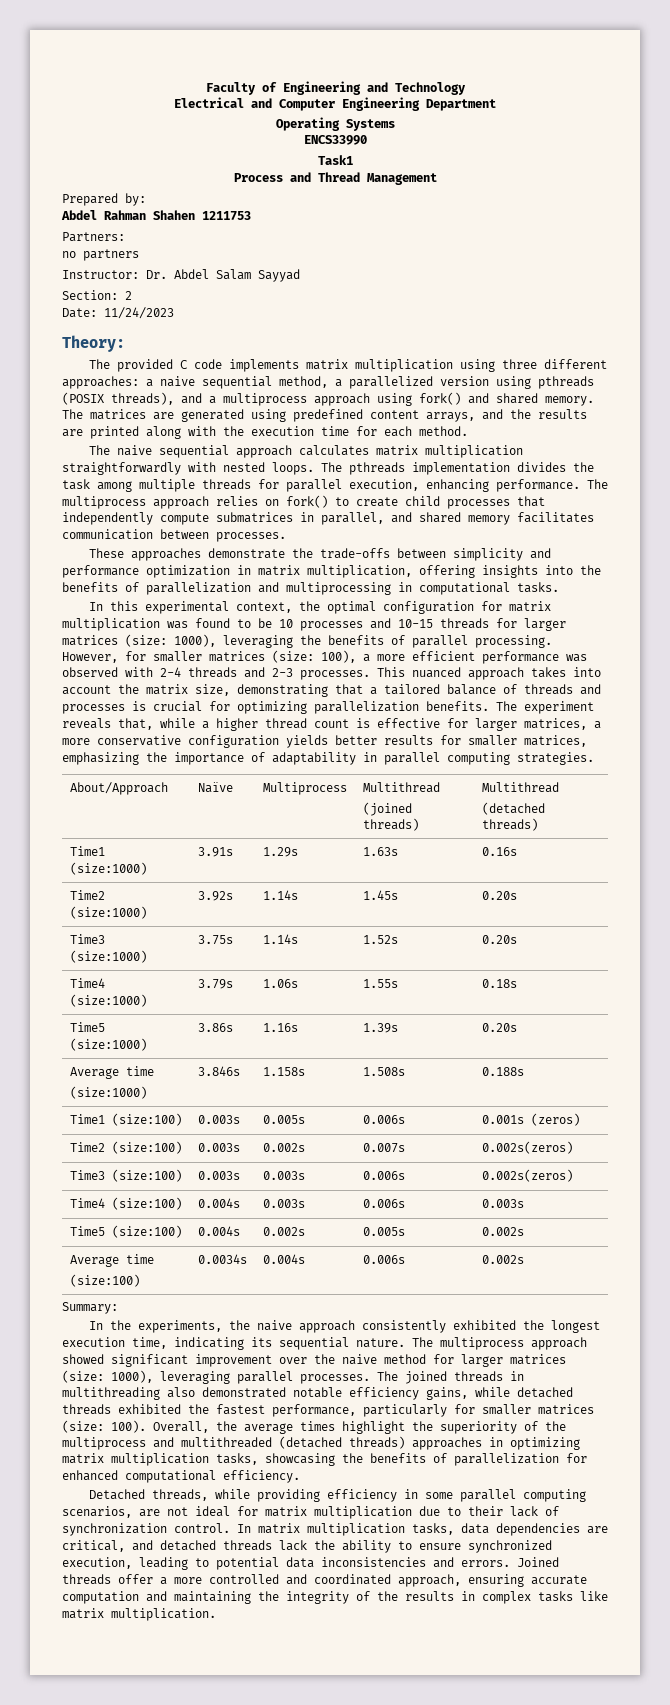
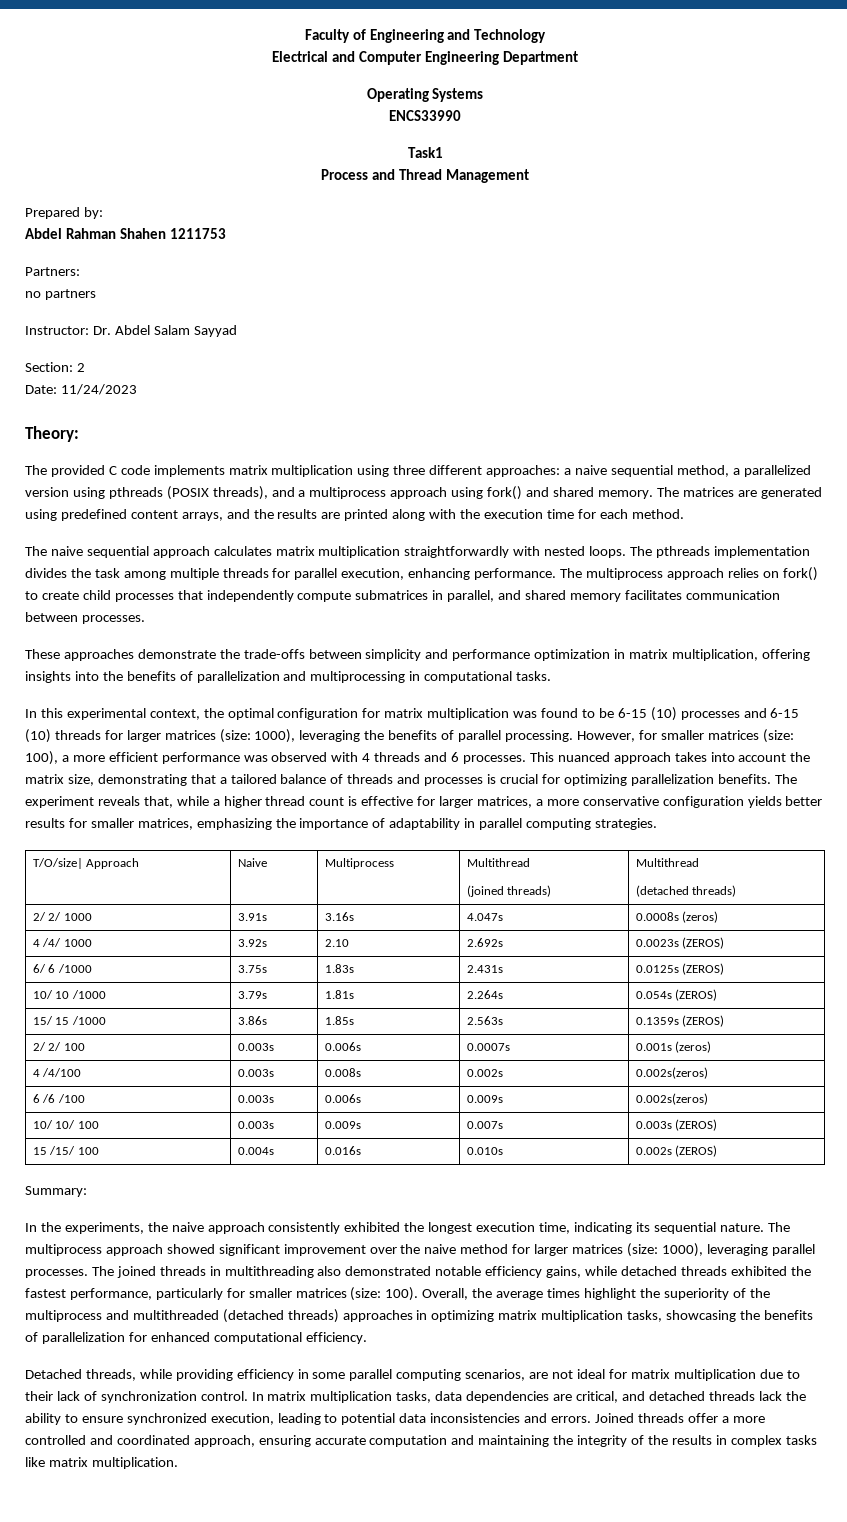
- In this experimental context, the optimal configuration for matrix multiplication was found to be 10 processes and 10-15 threads for larger matrices (size: 1000), leveraging the benefits of parallel processing.
+ In this experimental context, the optimal configuration for matrix multiplication was found to be 6-15 (10) processes and 6-15 (10) threads for larger matrices (size: 1000), leveraging the benefits of parallel processing.
- However, for smaller matrices (size: 100), a more efficient performance was observed with 2-4 threads and 2-3 processes.
+ However, for smaller matrices (size: 100), a more efficient performance was observed with 4 threads and 6 processes.
- About/Approach | Naïve | Multiprocess | Multithread
+ T/O/size| Approach | Naive | Multiprocess | Multithread
- Time1 (size:1000) | 3.91s | 1.29s | 1.63s | 0.16s
- Time2 (size:1000) | 3.92s | 1.14s | 1.45s | 0.20s
- Time3 (size:1000) | 3.75s | 1.14s | 1.52s | 0.20s
- Time4 (size:1000) | 3.79s | 1.06s | 1.55s | 0.18s
- Time5 (size:1000) | 3.86s | 1.16s | 1.39s | 0.20s
- Average time
- (size:1000) | 3.846s | 1.158s | 1.508s | 0.188s
- Time1 (size:100) | 0.003s | 0.005s | 0.006s | 0.001s (zeros)
- Time2 (size:100) | 0.003s | 0.002s | 0.007s | 0.002s(zeros)
- Time3 (size:100) | 0.003s | 0.003s | 0.006s | 0.002s(zeros)
- Time4 (size:100) | 0.004s | 0.003s | 0.006s | 0.003s
- Time5 (size:100) | 0.004s | 0.002s | 0.005s | 0.002s
- Average time
- (size:100) | 0.0034s | 0.004s | 0.006s | 0.002s
+ 2/ 2/ 1000 | 3.91s | 3.16s | 4.047s | 0.0008s (zeros)
+ 4 /4/ 1000 | 3.92s | 2.10 | 2.692s | 0.0023s (ZEROS)
+ 6/ 6 /1000 | 3.75s | 1.83s | 2.431s | 0.0125s (ZEROS)
+ 10/ 10 /1000 | 3.79s | 1.81s | 2.264s | 0.054s (ZEROS)
+ 15/ 15 /1000 | 3.86s | 1.85s | 2.563s | 0.1359s (ZEROS)
+ 2/ 2/ 100 | 0.003s | 0.006s | 0.0007s | 0.001s (zeros)
+ 4 /4/100 | 0.003s | 0.008s | 0.002s | 0.002s(zeros)
+ 6 /6 /100 | 0.003s | 0.006s | 0.009s | 0.002s(zeros)
+ 10/ 10/ 100 | 0.003s | 0.009s | 0.007s | 0.003s (ZEROS)
+ 15 /15/ 100 | 0.004s | 0.016s | 0.010s | 0.002s (ZEROS)

